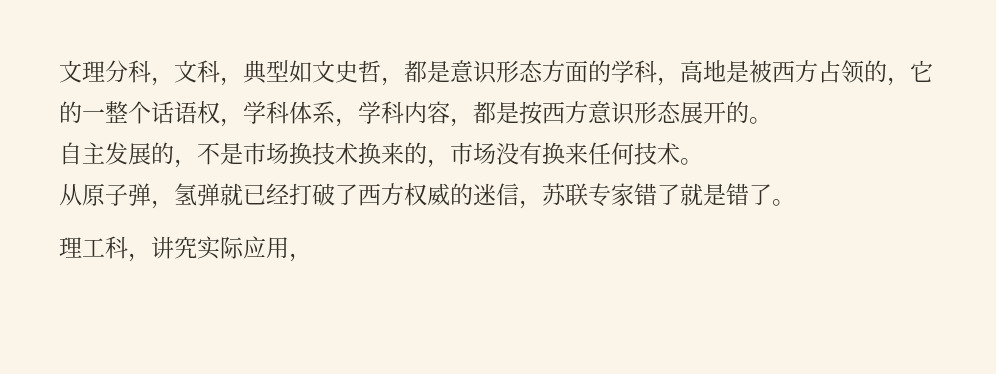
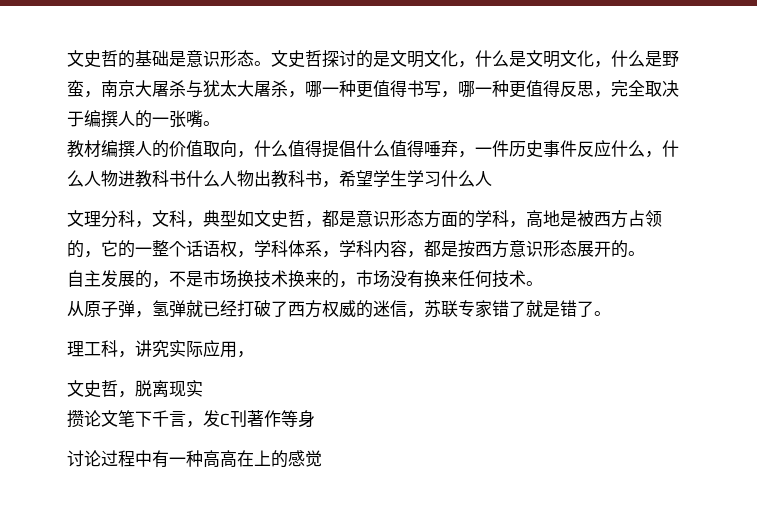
+ 文史哲的基础是意识形态。文史哲探讨的是文明文化，什么是文明文化，什么是野蛮，南京大屠杀与犹太大屠杀，哪一种更值得书写，哪一种更值得反思，完全取决于编撰人的一张嘴。
+ 教材编撰人的价值取向，什么值得提倡什么值得唾弃，一件历史事件反应什么，什么人物进教科书什么人物出教科书，希望学生学习什么人
+ 文史哲，脱离现实
+ 攒论文笔下千言，发C刊著作等身
+ 讨论过程中有一种高高在上的感觉

